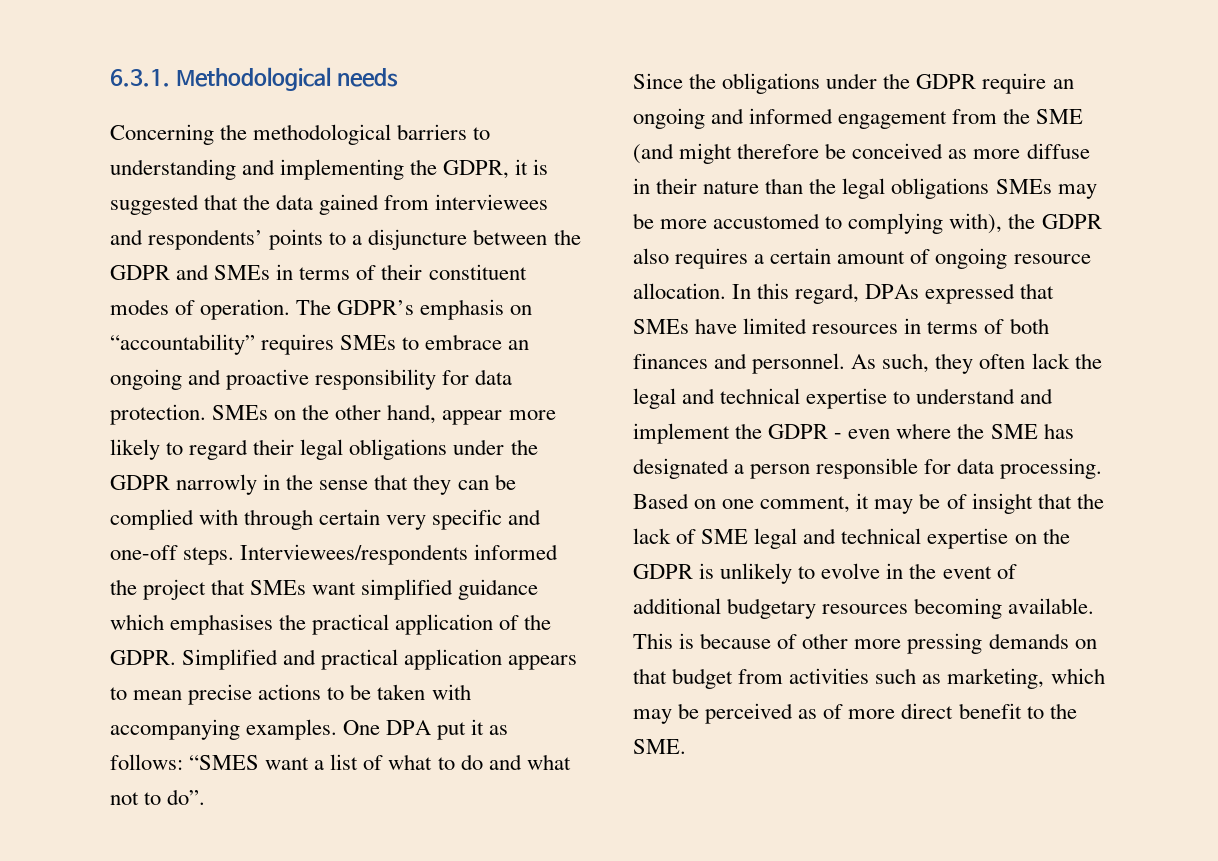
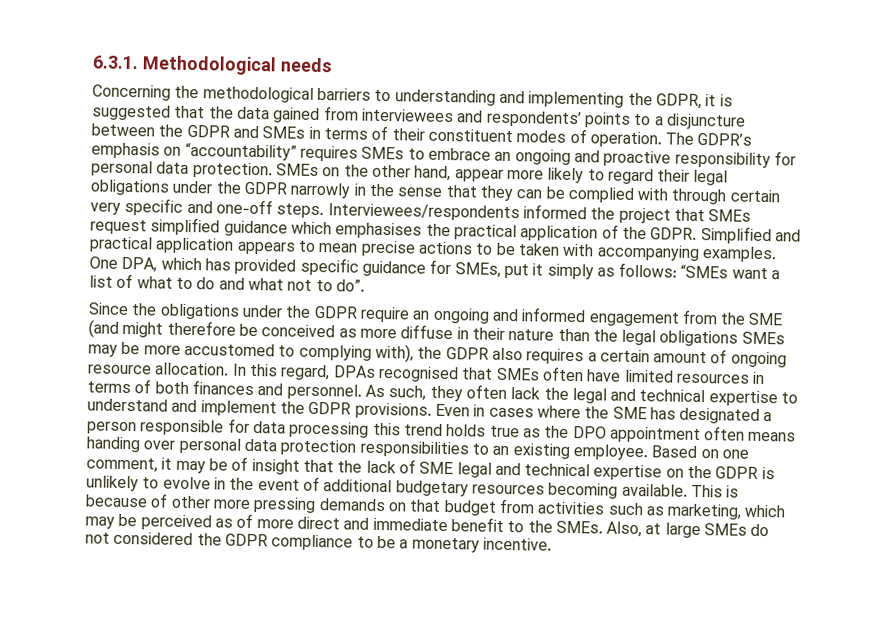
- The GDPR’s emphasis on “accountability” requires SMEs to embrace an ongoing and proactive responsibility for data protection.
+ The GDPR’s emphasis on “accountability” requires SMEs to embrace an ongoing and proactive responsibility for personal data protection.
- Interviewees/respondents informed the project that SMEs want simplified guidance which emphasises the practical application of the GDPR.
+ Interviewees/respondents informed the project that SMEs request simplified guidance which emphasises the practical application of the GDPR.
- One DPA put it as follows: “SMES want a list of what to do and what not to do”.
+ One DPA, which has provided specific guidance for SMEs, put it simply as follows: “SMEs want a list of what to do and what not to do”.
- In this regard, DPAs expressed that SMEs have limited resources in terms of both finances and personnel.
+ In this regard, DPAs recognised that SMEs often have limited resources in terms of both finances and personnel.
- As such, they often lack the legal and technical expertise to understand and implement the GDPR - even where the SME has designated a person responsible for data processing.
+ As such, they often lack the legal and technical expertise to understand and implement the GDPR provisions. Even in cases where the SME has designated a person responsible for data processing this trend holds true as the DPO appointment often means handing over personal data protection responsibilities to an existing employee.
- This is because of other more pressing demands on that budget from activities such as marketing, which may be perceived as of more direct benefit to the SME.
+ This is because of other more pressing demands on that budget from activities such as marketing, which may be perceived as of more direct and immediate benefit to the SMEs. Also, at large SMEs do not considered the GDPR compliance to be a monetary incentive.

